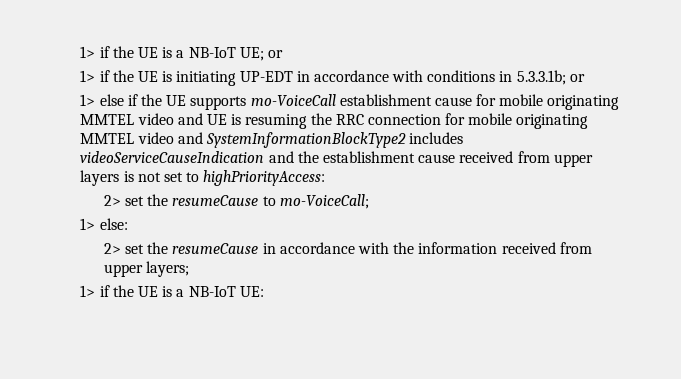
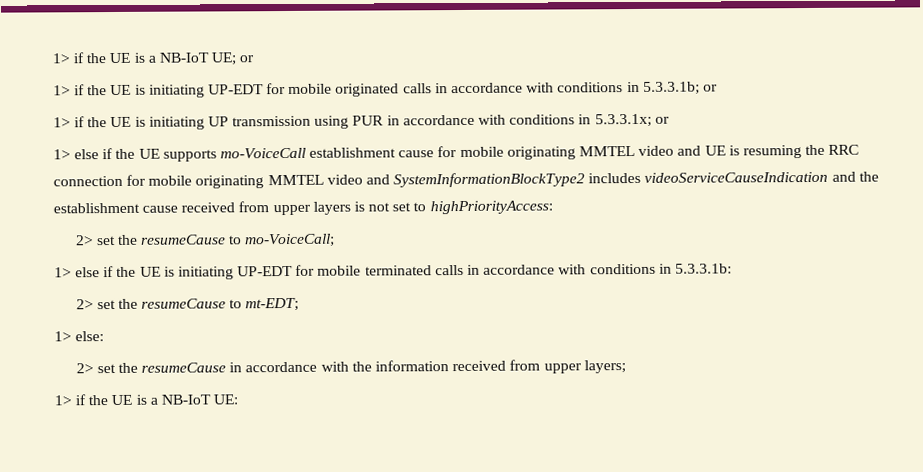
- 1> if the UE is initiating UP-EDT in accordance with conditions in 5.3.3.1b; or
+ 1> if the UE is initiating UP-EDT for mobile originated calls in accordance with conditions in 5.3.3.1b; or
+ 1> if the UE is initiating UP transmission using PUR in accordance with conditions in 5.3.3.1x; or
+ 1> else if the UE is initiating UP-EDT for mobile terminated calls in accordance with conditions in 5.3.3.1b:
+ 2> set the resumeCause to mt-EDT;

